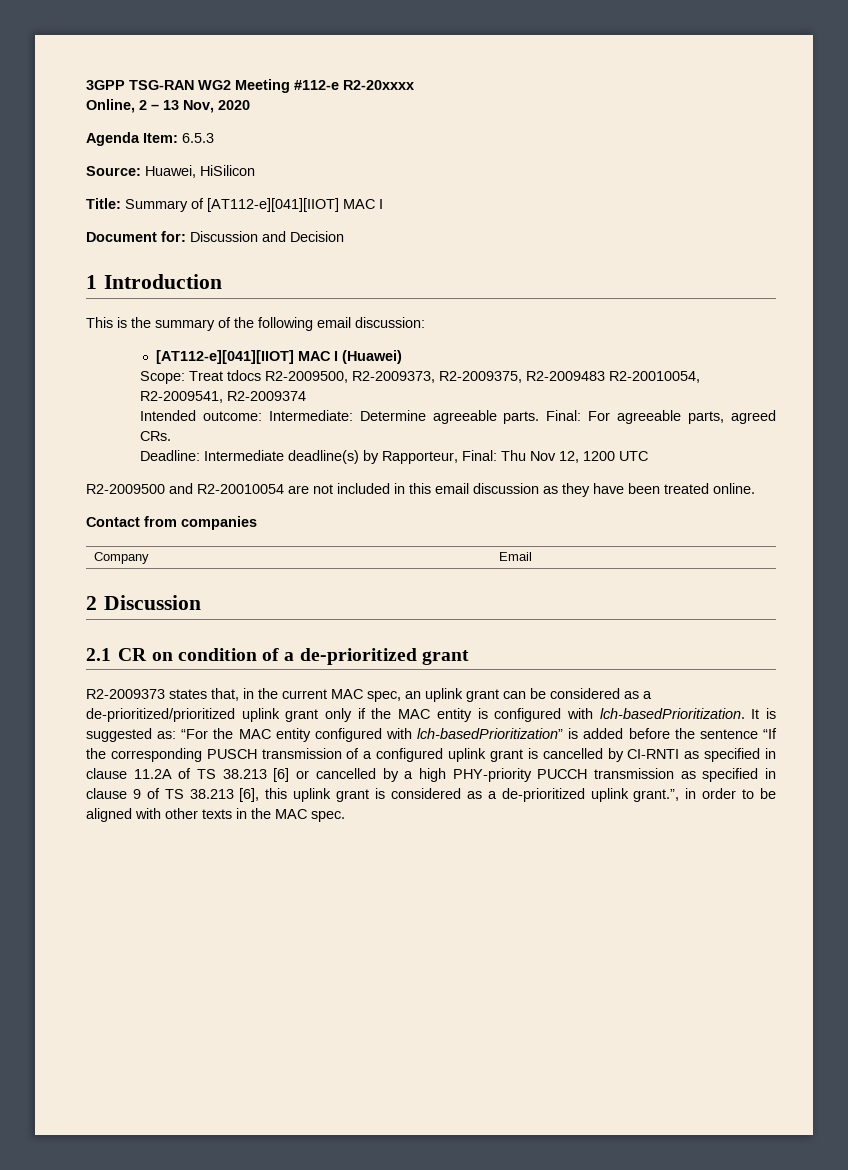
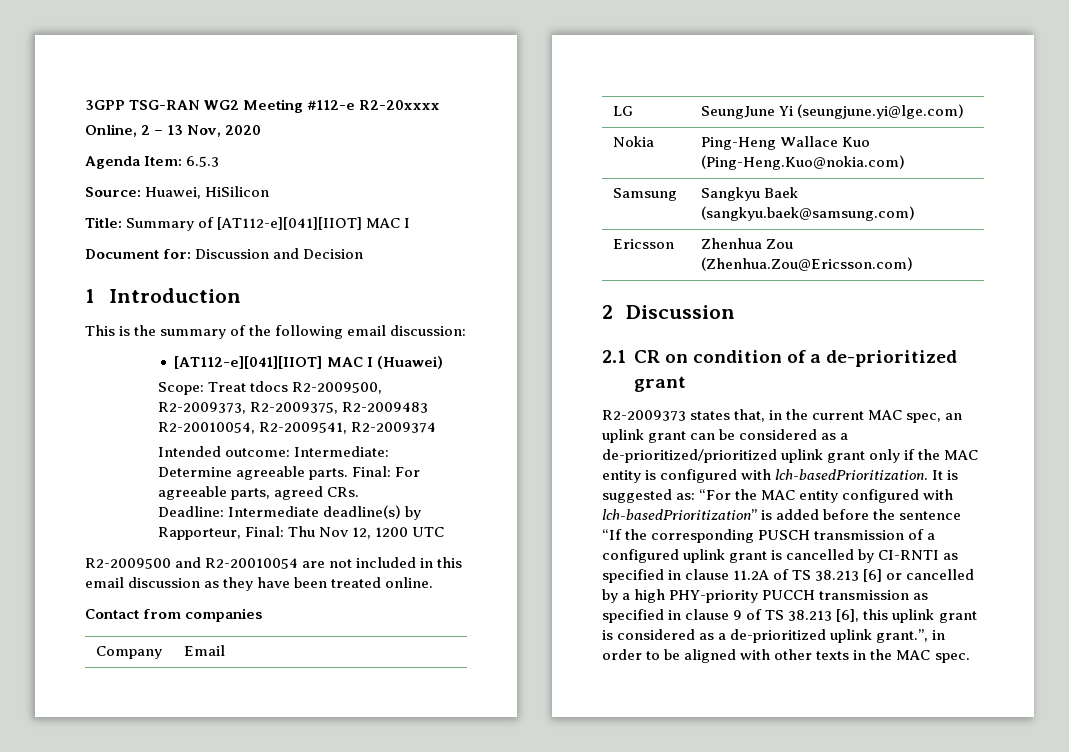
+ LG | SeungJune Yi (seungjune.yi@lge.com)
+ Nokia | Ping-Heng Wallace Kuo (Ping-Heng.Kuo@nokia.com)
+ Samsung | Sangkyu Baek (sangkyu.baek@samsung.com)
+ Ericsson | Zhenhua Zou (Zhenhua.Zou@Ericsson.com)

